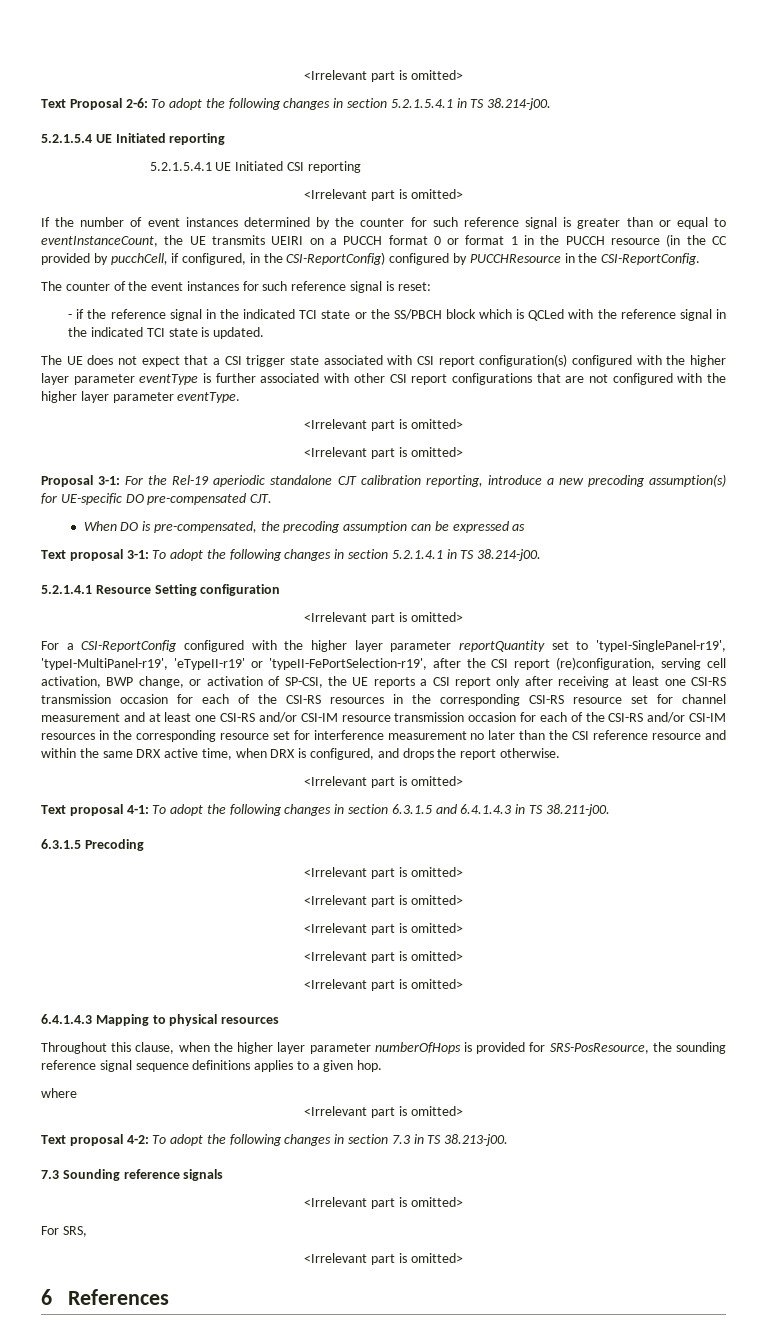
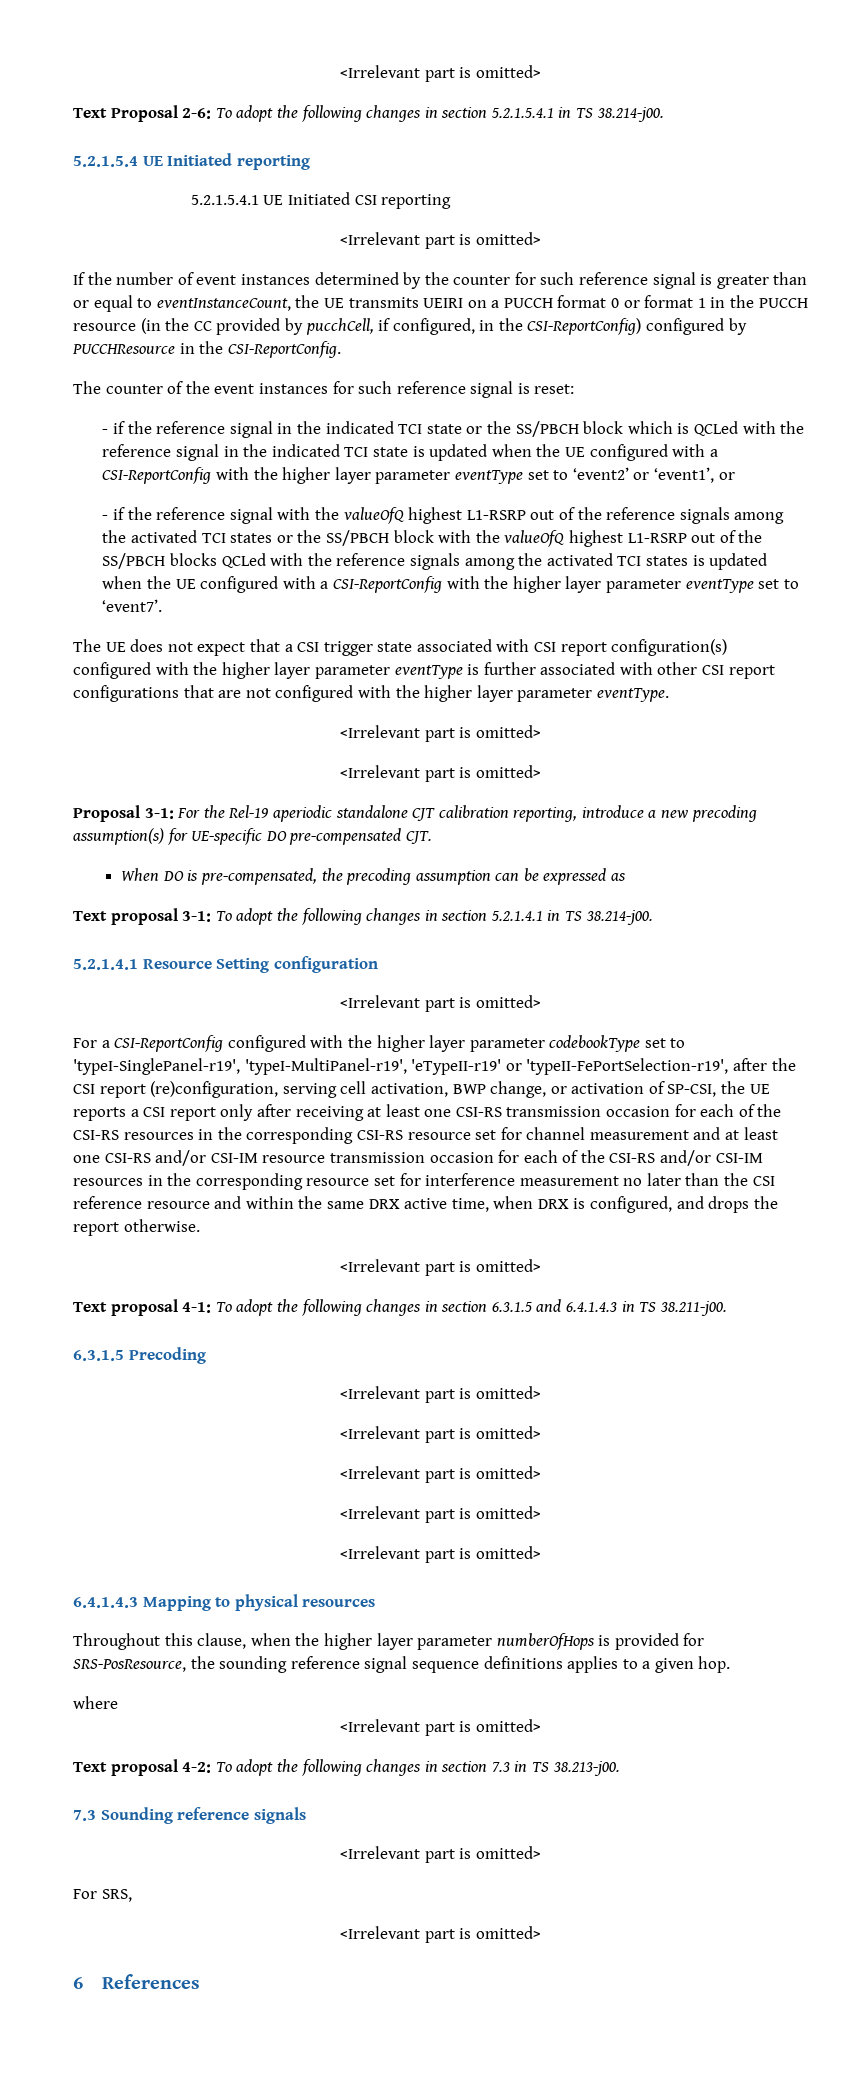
- - if the reference signal in the indicated TCI state or the SS/PBCH block which is QCLed with the reference signal in the indicated TCI state is updated.
+ - if the reference signal in the indicated TCI state or the SS/PBCH block which is QCLed with the reference signal in the indicated TCI state is updated when the UE configured with a CSI-ReportConfig with the higher layer parameter eventType set to ‘event2’ or ‘event1’, or
+ - if the reference signal with the valueOfQ highest L1-RSRP out of the reference signals among the activated TCI states or the SS/PBCH block with the valueOfQ highest L1-RSRP out of the SS/PBCH blocks QCLed with the reference signals among the activated TCI states is updated when the UE configured with a CSI-ReportConfig with the higher layer parameter eventType set to ‘event7’.
- For a CSI-ReportConfig configured with the higher layer parameter reportQuantity set to 'typeI-SinglePanel-r19', 'typeI-MultiPanel-r19', 'eTypeII-r19' or 'typeII-FePortSelection-r19', after the CSI report (re)configuration, serving cell activation, BWP change, or activation of SP-CSI, the UE reports a CSI report only after receiving at least one CSI-RS transmission occasion for each of the CSI-RS resources in the corresponding CSI-RS resource set for channel measurement and at least one CSI-RS and/or CSI-IM resource transmission occasion for each of the CSI-RS and/or CSI-IM resources in the corresponding resource set for interference measurement no later than the CSI reference resource and within the same DRX active time, when DRX is configured, and drops the report otherwise.
+ For a CSI-ReportConfig configured with the higher layer parameter codebookType set to 'typeI-SinglePanel-r19', 'typeI-MultiPanel-r19', 'eTypeII-r19' or 'typeII-FePortSelection-r19', after the CSI report (re)configuration, serving cell activation, BWP change, or activation of SP-CSI, the UE reports a CSI report only after receiving at least one CSI-RS transmission occasion for each of the CSI-RS resources in the corresponding CSI-RS resource set for channel measurement and at least one CSI-RS and/or CSI-IM resource transmission occasion for each of the CSI-RS and/or CSI-IM resources in the corresponding resource set for interference measurement no later than the CSI reference resource and within the same DRX active time, when DRX is configured, and drops the report otherwise.

